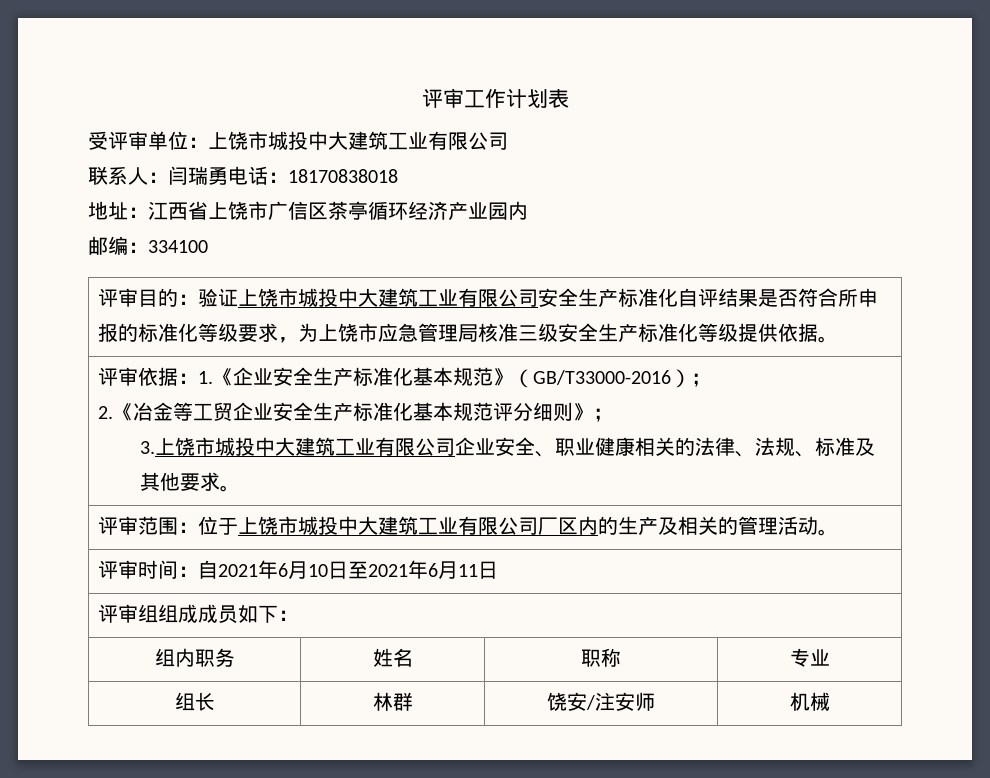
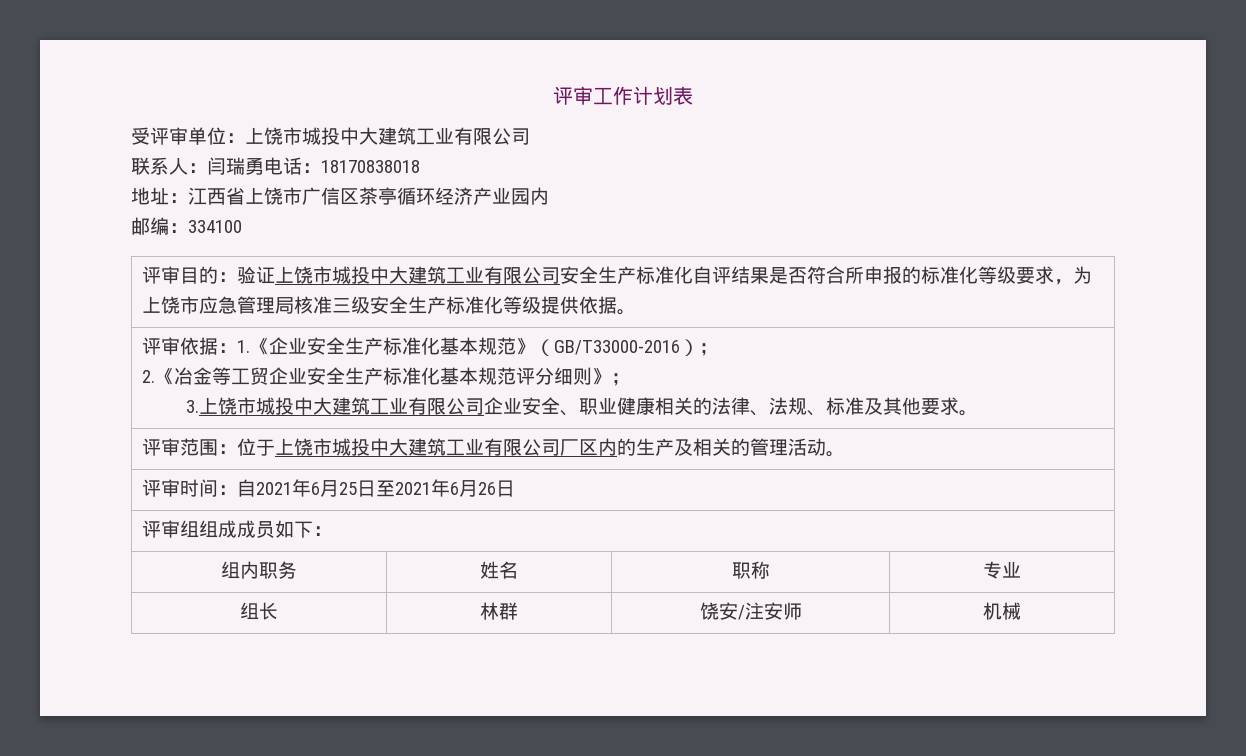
- 评审时间：自2021年6月10日至2021年6月11日
+ 评审时间：自2021年6月25日至2021年6月26日

